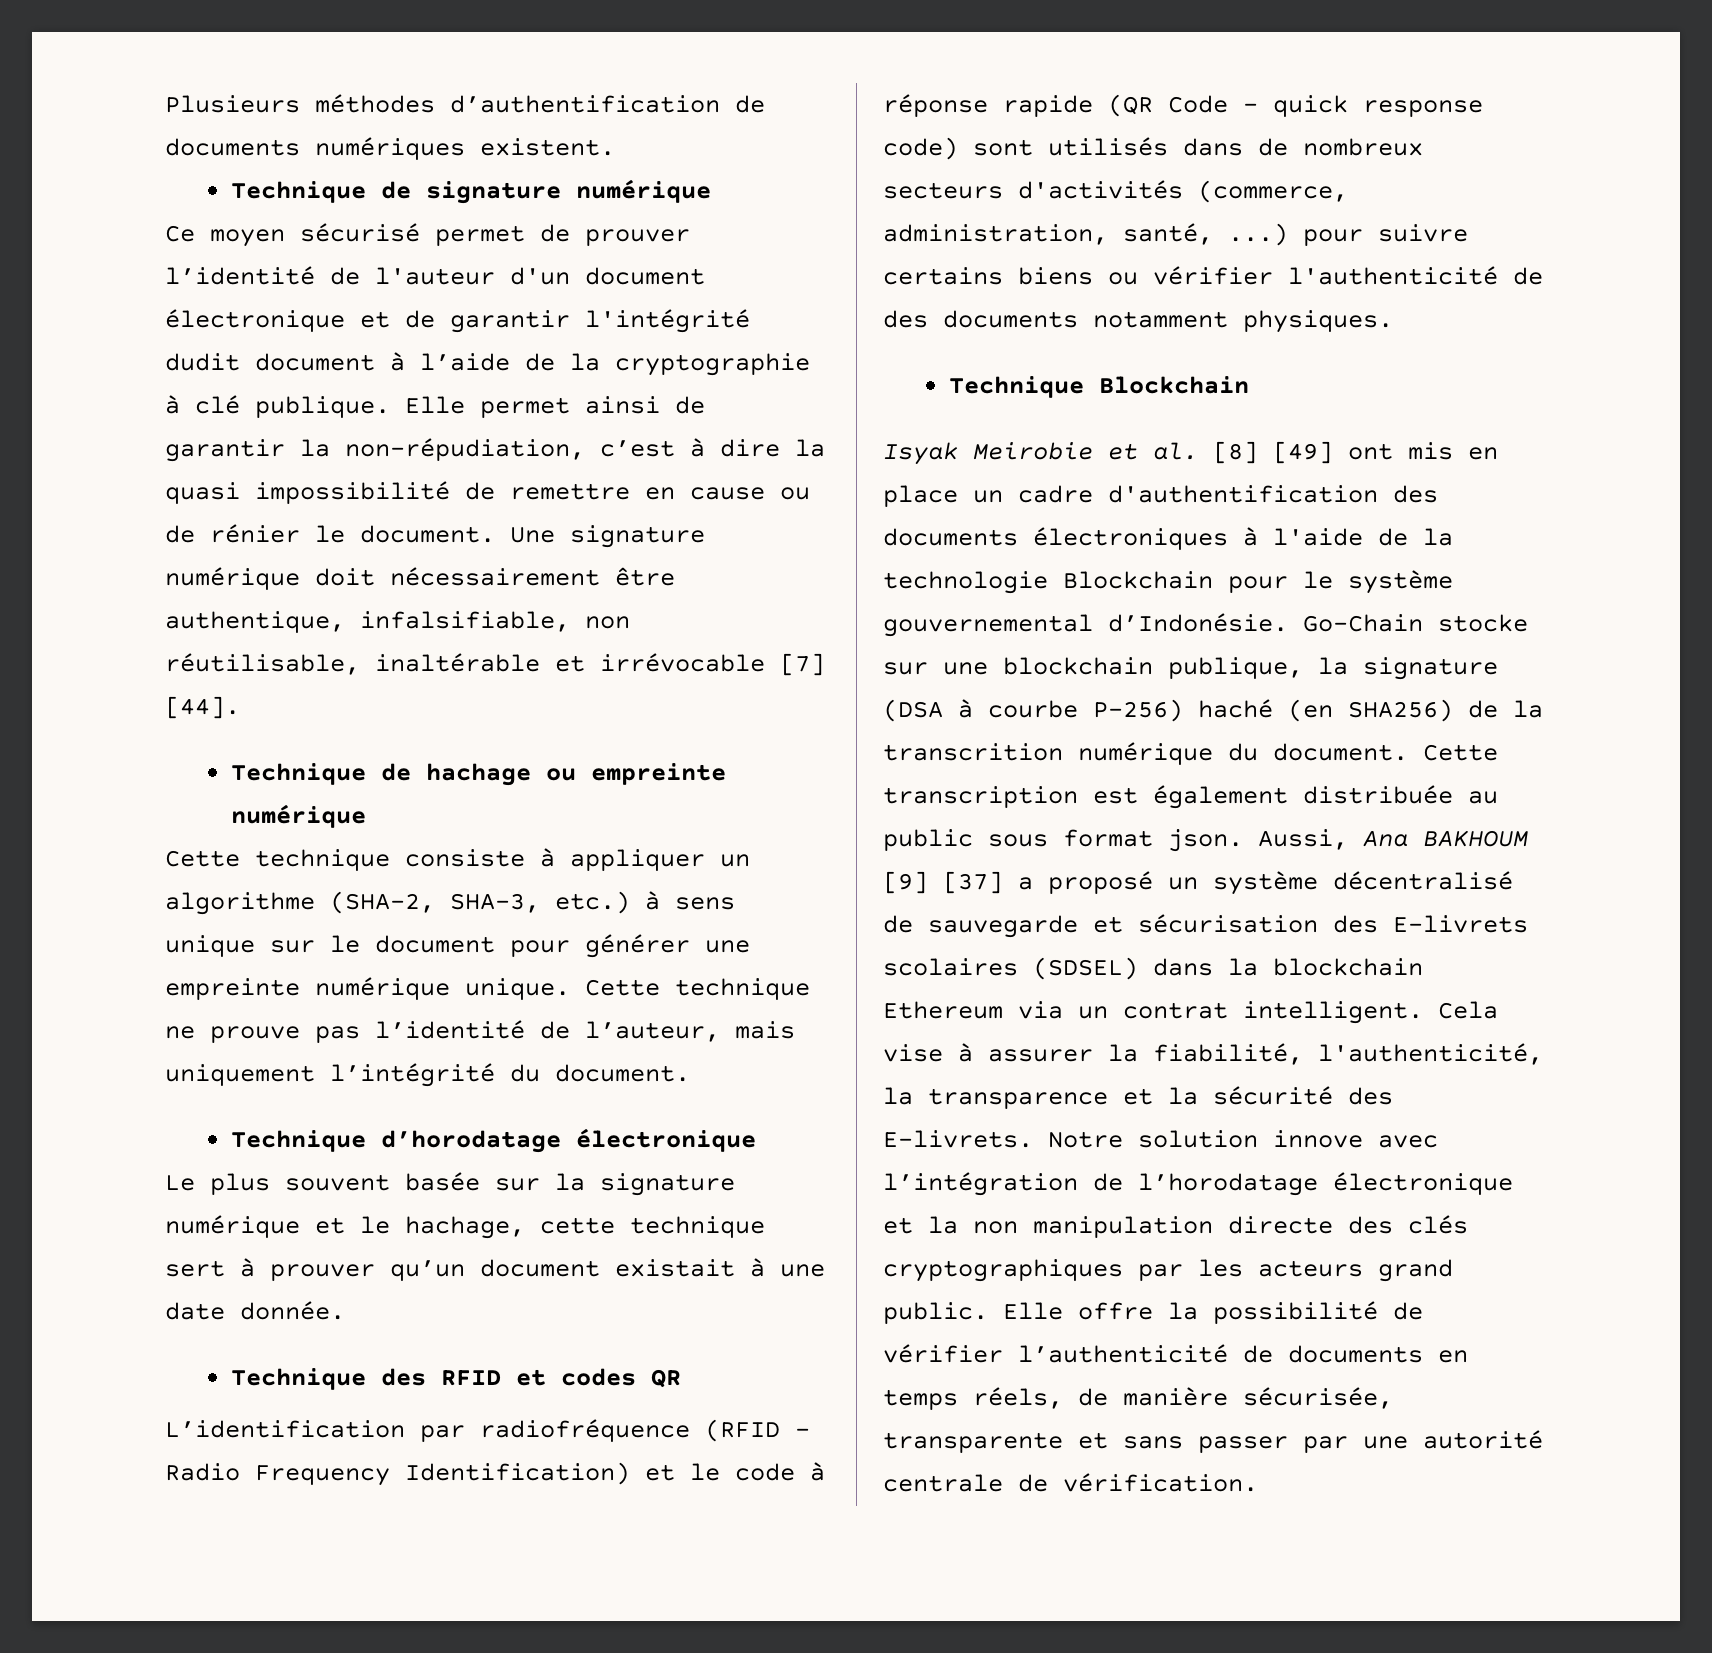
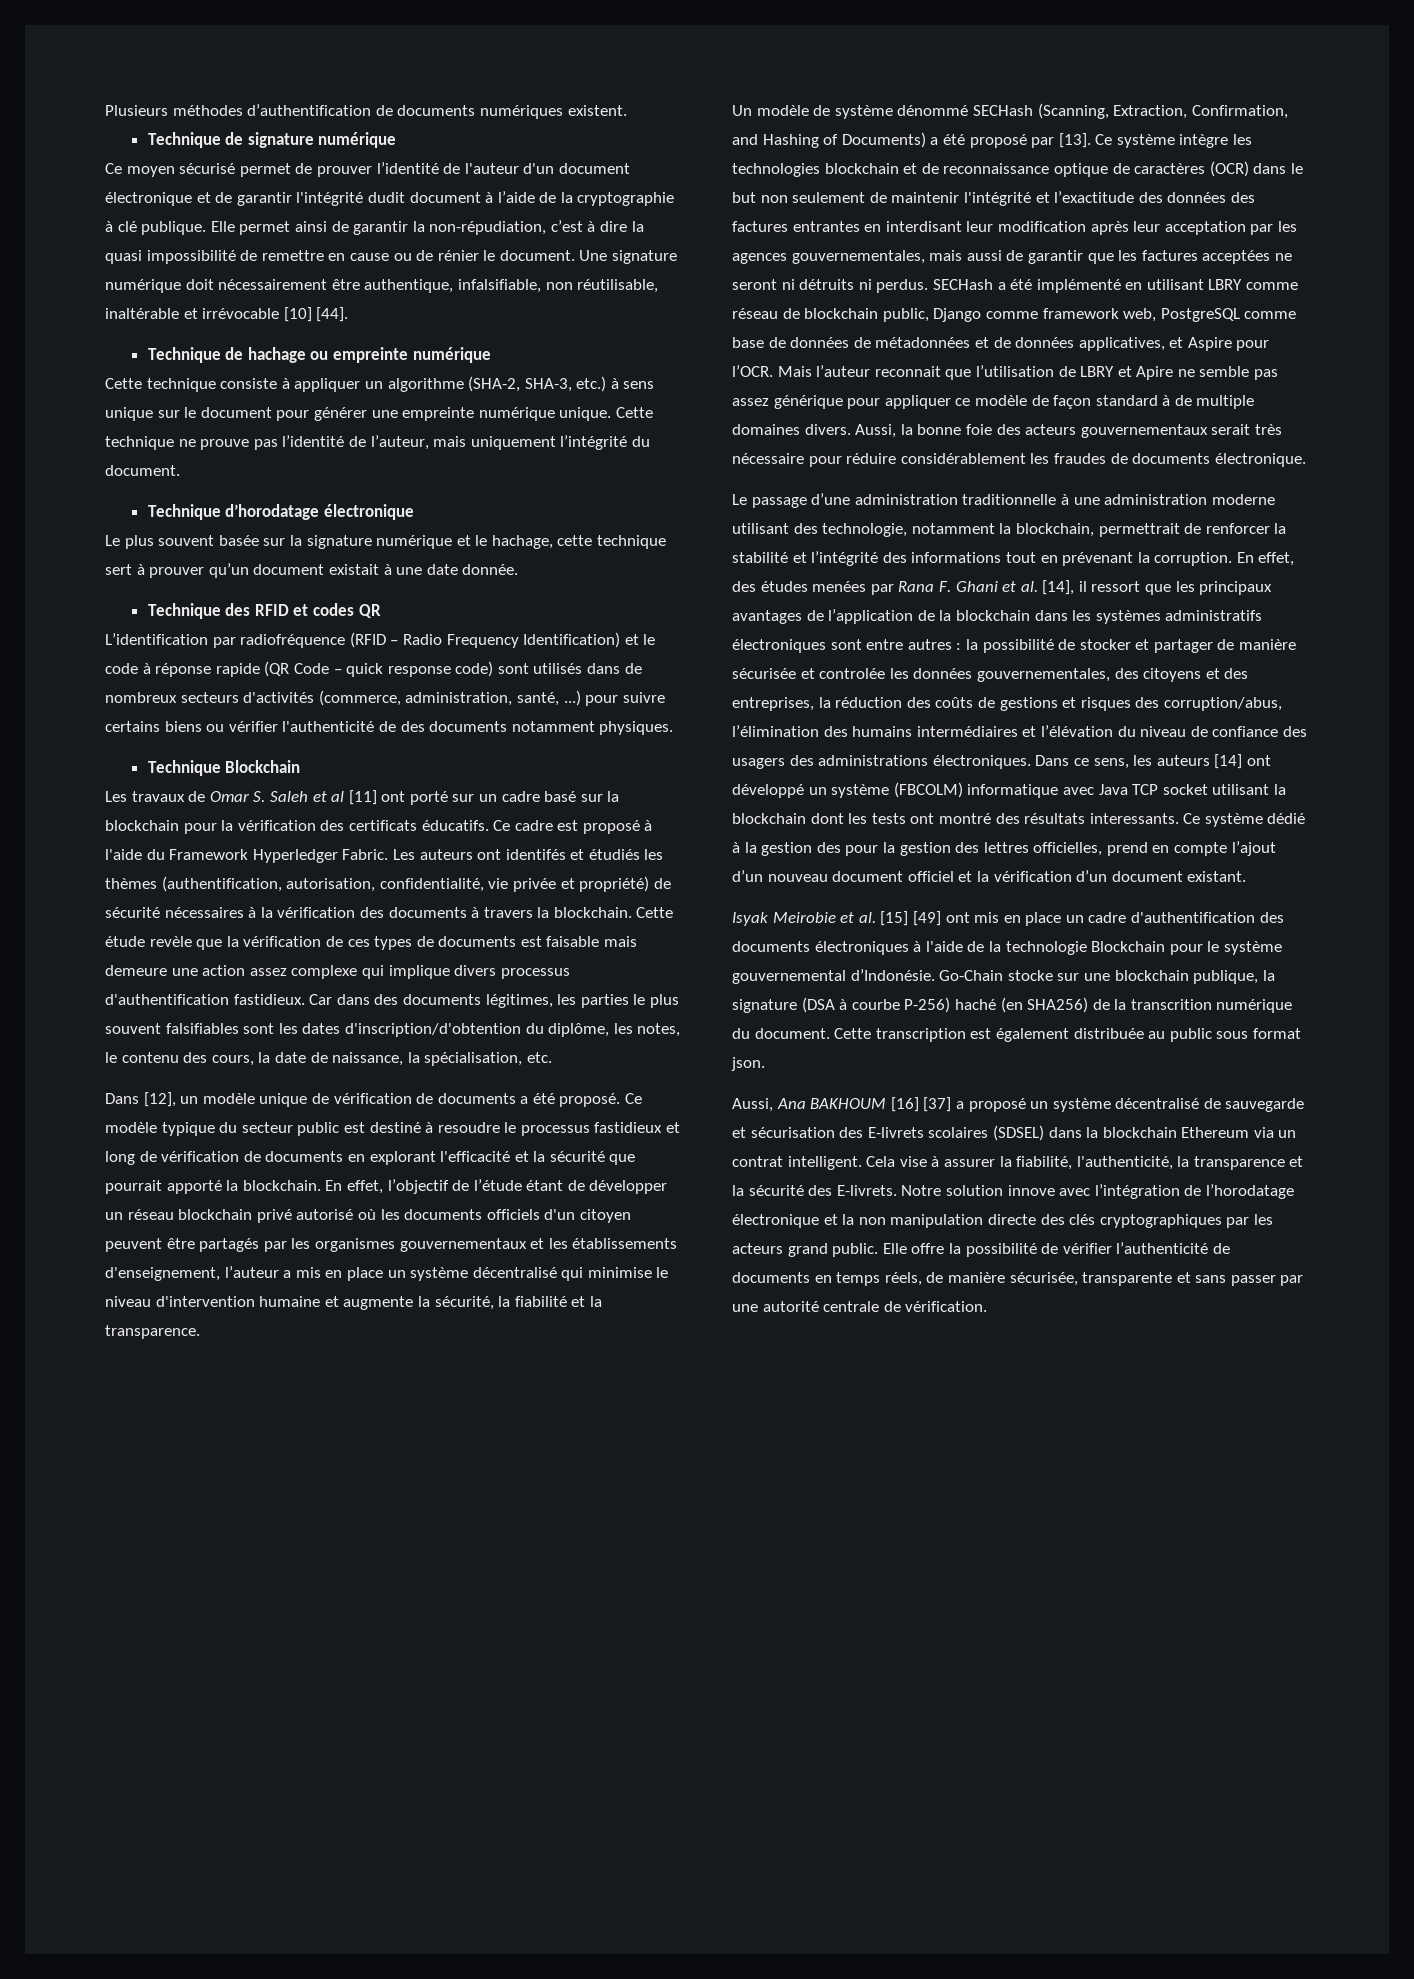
- Une signature numérique doit nécessairement être authentique, infalsifiable, non réutilisable, inaltérable et irrévocable [7] [44].
+ Une signature numérique doit nécessairement être authentique, infalsifiable, non réutilisable, inaltérable et irrévocable [10] [44].
+ Les travaux de Omar S. Saleh et al [11] ont porté sur un cadre basé sur la blockchain pour la vérification des certificats éducatifs. Ce cadre est proposé à l'aide du Framework Hyperledger Fabric. Les auteurs ont identifés et étudiés les thèmes (authentification, autorisation, confidentialité, vie privée et propriété) de sécurité nécessaires à la vérification des documents à travers la blockchain. Cette étude revèle que la vérification de ces types de documents est faisable mais demeure une action assez complexe qui implique divers processus d'authentification fastidieux. Car dans des documents légitimes, les parties le plus souvent falsifiables sont les dates d'inscription/d'obtention du diplôme, les notes, le contenu des cours, la date de naissance, la spécialisation, etc.
+ Dans [12], un modèle unique de vérification de documents a été proposé. Ce modèle typique du secteur public est destiné à resoudre le processus fastidieux et long de vérification de documents en explorant l'efficacité et la sécurité que pourrait apporté la blockchain. En effet, l’objectif de l’étude étant de développer un réseau blockchain privé autorisé où les documents officiels d'un citoyen peuvent être partagés par les organismes gouvernementaux et les établissements d'enseignement, l’auteur a mis en place un système décentralisé qui minimise le niveau d'intervention humaine et augmente la sécurité, la fiabilité et la transparence.
+ Un modèle de système dénommé SECHash (Scanning, Extraction, Confirmation, and Hashing of Documents) a été proposé par [13]. Ce système intègre les technologies blockchain et de reconnaissance optique de caractères (OCR) dans le but non seulement de maintenir l'intégrité et l’exactitude des données des factures entrantes en interdisant leur modification après leur acceptation par les agences gouvernementales, mais aussi de garantir que les factures acceptées ne seront ni détruits ni perdus. SECHash a été implémenté en utilisant LBRY comme réseau de blockchain public, Django comme framework web, PostgreSQL comme base de données de métadonnées et de données applicatives, et Aspire pour l’OCR. Mais l’auteur reconnait que l’utilisation de LBRY et Apire ne semble pas assez générique pour appliquer ce modèle de façon standard à de multiple domaines divers. Aussi, la bonne foie des acteurs gouvernementaux serait très nécessaire pour réduire considérablement les fraudes de documents électronique.
+ Le passage d’une administration traditionnelle à une administration moderne utilisant des technologie, notamment la blockchain, permettrait de renforcer la stabilité et l’intégrité des informations tout en prévenant la corruption. En effet, des études menées par Rana F. Ghani et al. [14], il ressort que les principaux avantages de l’application de la blockchain dans les systèmes administratifs électroniques sont entre autres : la possibilité de stocker et partager de manière sécurisée et controlée les données gouvernementales, des citoyens et des entreprises, la réduction des coûts de gestions et risques des corruption/abus, l’élimination des humains intermédiaires et l’élévation du niveau de confiance des usagers des administrations électroniques. Dans ce sens, les auteurs [14] ont développé un système (FBCOLM) informatique avec Java TCP socket utilisant la blockchain dont les tests ont montré des résultats interessants. Ce système dédié à la gestion des pour la gestion des lettres officielles, prend en compte l’ajout d’un nouveau document officiel et la vérification d’un document existant.
- Isyak Meirobie et al. [8] [49] ont mis en place un cadre d'authentification des documents électroniques à l'aide de la technologie Blockchain pour le système gouvernemental d’Indonésie.
+ Isyak Meirobie et al. [15] [49] ont mis en place un cadre d'authentification des documents électroniques à l'aide de la technologie Blockchain pour le système gouvernemental d’Indonésie.
- Cette transcription est également distribuée au public sous format json. Aussi, Ana BAKHOUM [9] [37] a proposé un système décentralisé de sauvegarde et sécurisation des E-livrets scolaires (SDSEL) dans la blockchain Ethereum via un contrat intelligent.
+ Cette transcription est également distribuée au public sous format json.
+ Aussi, Ana BAKHOUM [16] [37] a proposé un système décentralisé de sauvegarde et sécurisation des E-livrets scolaires (SDSEL) dans la blockchain Ethereum via un contrat intelligent.

